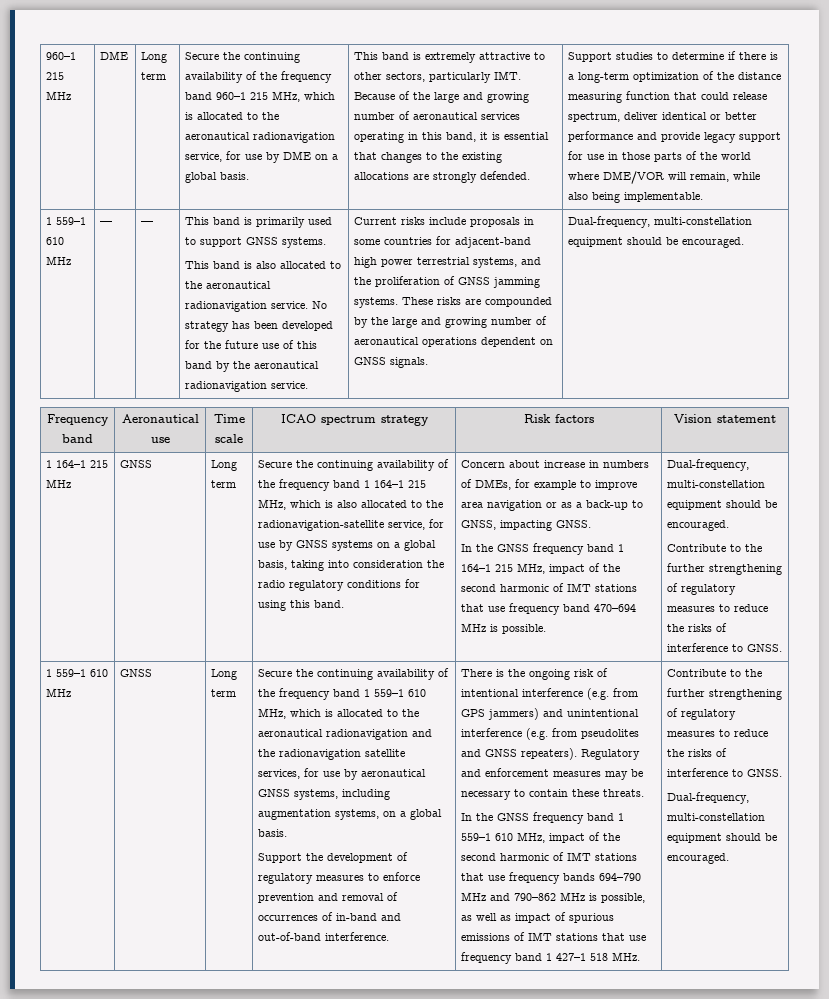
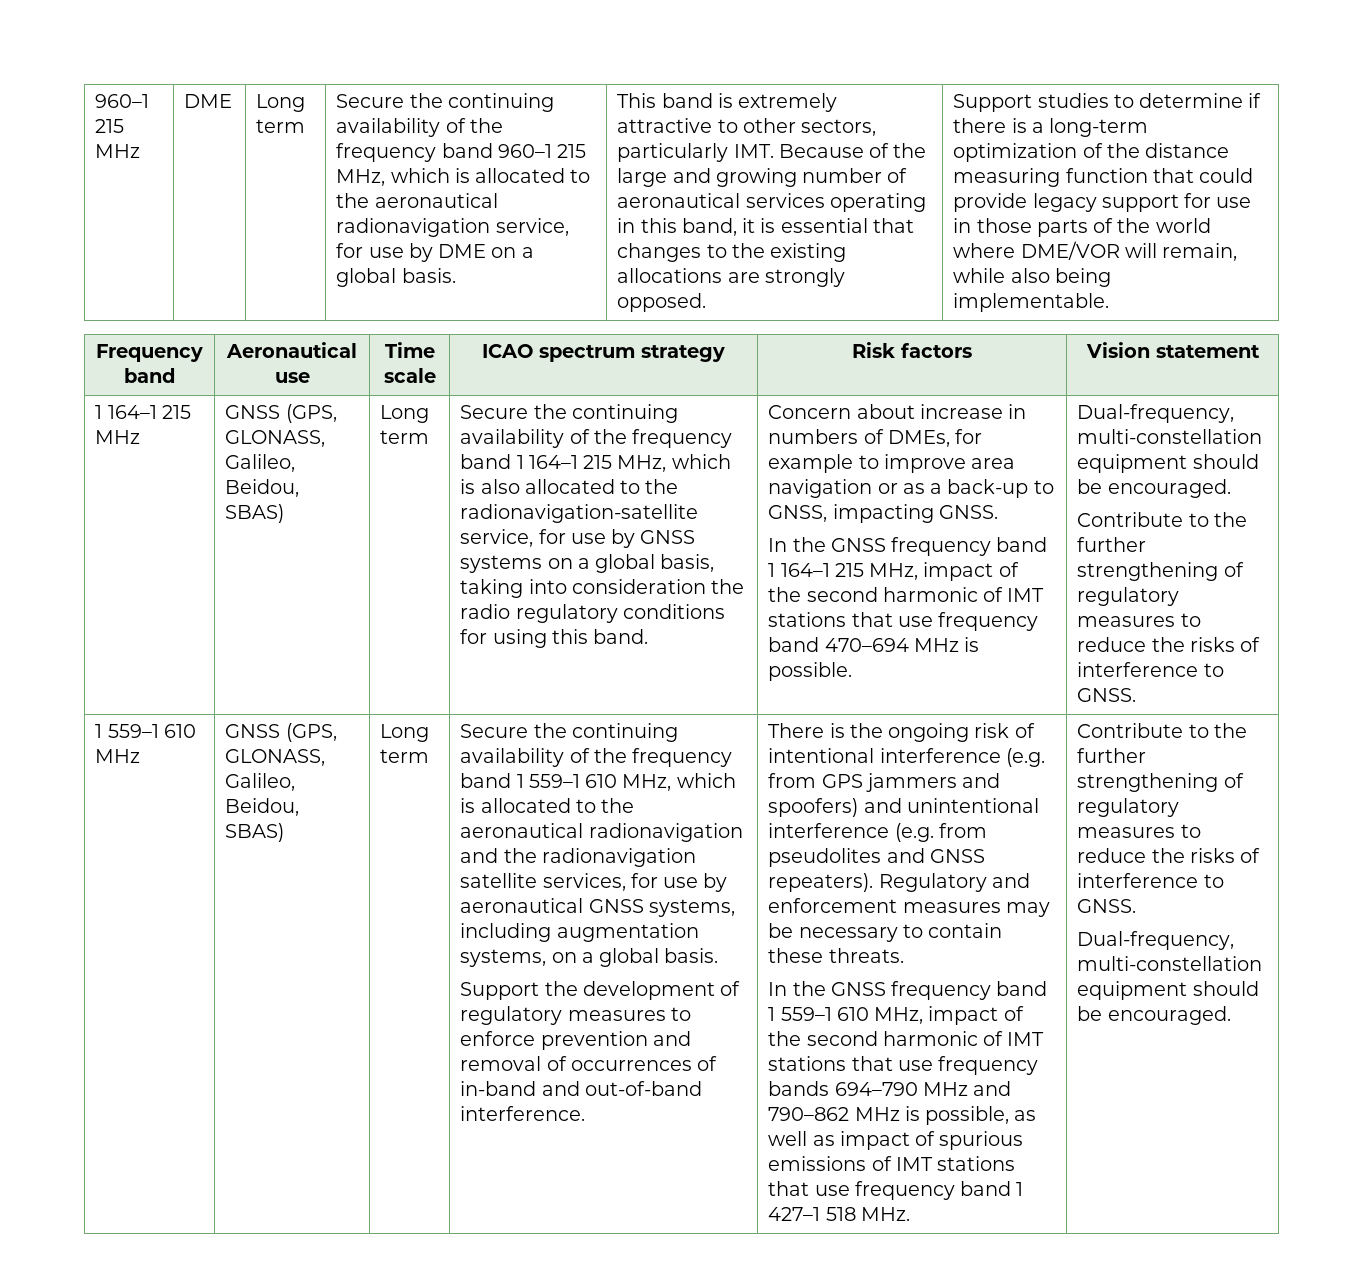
- This band is extremely attractive to other sectors, particularly IMT. Because of the large and growing number of aeronautical services operating in this band, it is essential that changes to the existing allocations are strongly defended.
+ This band is extremely attractive to other sectors, particularly IMT. Because of the large and growing number of aeronautical services operating in this band, it is essential that changes to the existing allocations are strongly opposed.
- Support studies to determine if there is a long-term optimization of the distance measuring function that could release spectrum, deliver identical or better performance and provide legacy support for use in those parts of the world where DME/VOR will remain, while also being implementable.
+ Support studies to determine if there is a long-term optimization of the distance measuring function that could provide legacy support for use in those parts of the world where DME/VOR will remain, while also being implementable.
- 1 559–1 610 MHz | — | — | This band is primarily used to support GNSS systems.
- This band is also allocated to the aeronautical radionavigation service. No strategy has been developed for the future use of this band by the aeronautical radionavigation service. | Current risks include proposals in some countries for adjacent-band high power terrestrial systems, and the proliferation of GNSS jamming systems. These risks are compounded by the large and growing number of aeronautical operations dependent on GNSS signals. | Dual-frequency, multi-constellation equipment should be encouraged.
- 1 164–1 215 MHz | GNSS
+ 1 164–1 215 MHz | GNSS (GPS, GLONASS, Galileo, Beidou, SBAS)
- 1 559–1 610 MHz | GNSS
+ 1 559–1 610 MHz | GNSS (GPS, GLONASS, Galileo, Beidou, SBAS)
- There is the ongoing risk of intentional interference (e.g. from GPS jammers) and unintentional interference (e.g. from pseudolites and GNSS repeaters).
+ There is the ongoing risk of intentional interference (e.g. from GPS jammers and spoofers) and unintentional interference (e.g. from pseudolites and GNSS repeaters).

